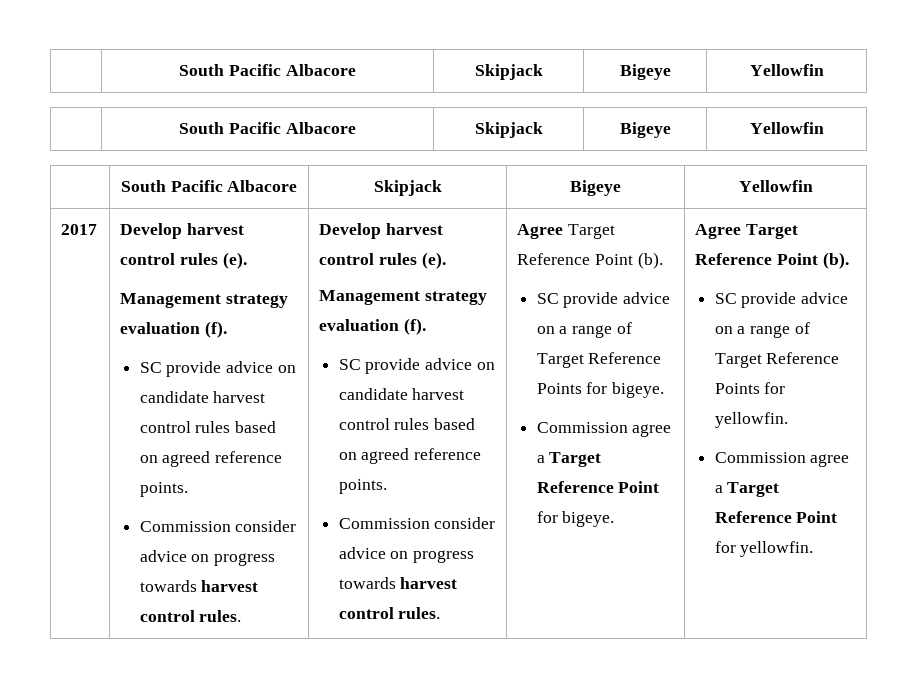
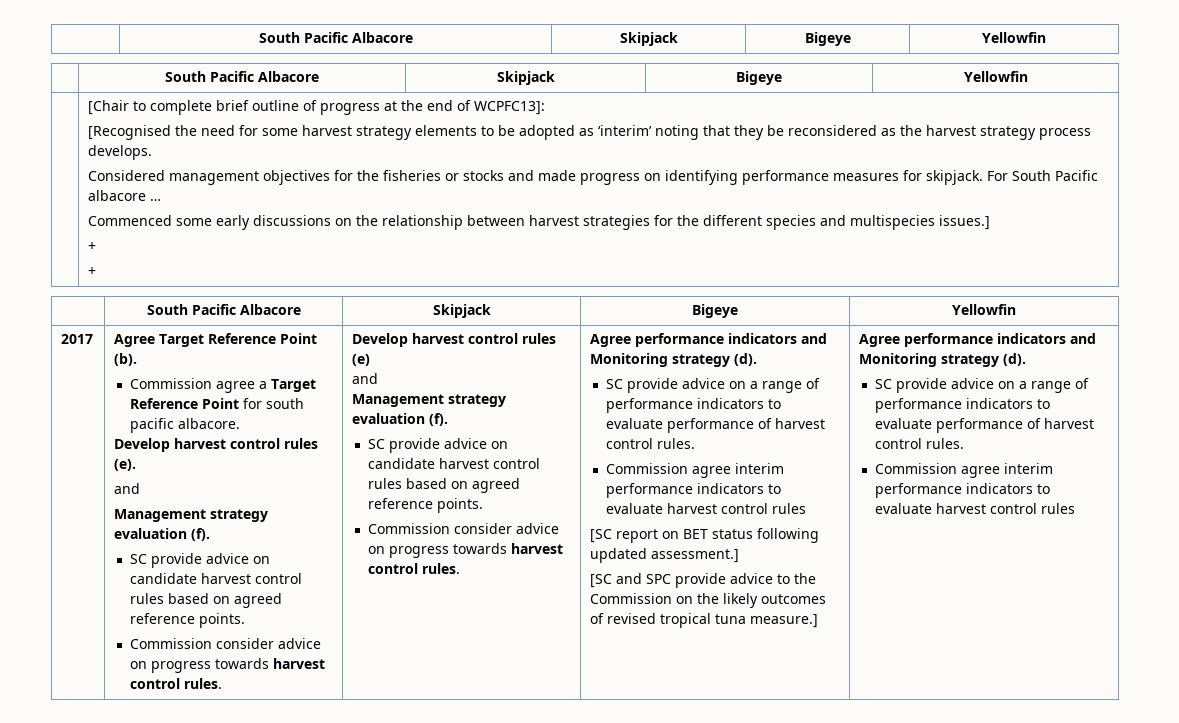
+ [Chair to complete brief outline of progress at the end of WCPFC13]:
+ [Recognised the need for some harvest strategy elements to be adopted as ‘interim’ noting that they be reconsidered as the harvest strategy process develops.
+ Considered management objectives for the fisheries or stocks and made progress on identifying performance measures for skipjack. For South Pacific albacore …
+ Commenced some early discussions on the relationship between harvest strategies for the different species and multispecies issues.]
+ +
+ +
- 2017 | Develop harvest control rules (e).
+ 2017 | Agree Target Reference Point (b).
+ Commission agree a Target Reference Point for south pacific albacore.
+ Develop harvest control rules (e).
+ and
- Commission consider advice on progress towards harvest control rules. | Develop harvest control rules (e).
+ Commission consider advice on progress towards harvest control rules. | Develop harvest control rules (e)
+ and
- Commission consider advice on progress towards harvest control rules. | Agree Target Reference Point (b).
- SC provide advice on a range of Target Reference Points for bigeye.
- Commission agree a Target Reference Point for bigeye. | Agree Target Reference Point (b).
- SC provide advice on a range of Target Reference Points for yellowfin.
- Commission agree a Target Reference Point for yellowfin.
+ Commission consider advice on progress towards harvest control rules. | Agree performance indicators and Monitoring strategy (d).
+ SC provide advice on a range of performance indicators to evaluate performance of harvest control rules.
+ Commission agree interim performance indicators to evaluate harvest control rules
+ [SC report on BET status following updated assessment.]
+ [SC and SPC provide advice to the Commission on the likely outcomes of revised tropical tuna measure.] | Agree performance indicators and Monitoring strategy (d).
+ SC provide advice on a range of performance indicators to evaluate performance of harvest control rules.
+ Commission agree interim performance indicators to evaluate harvest control rules

